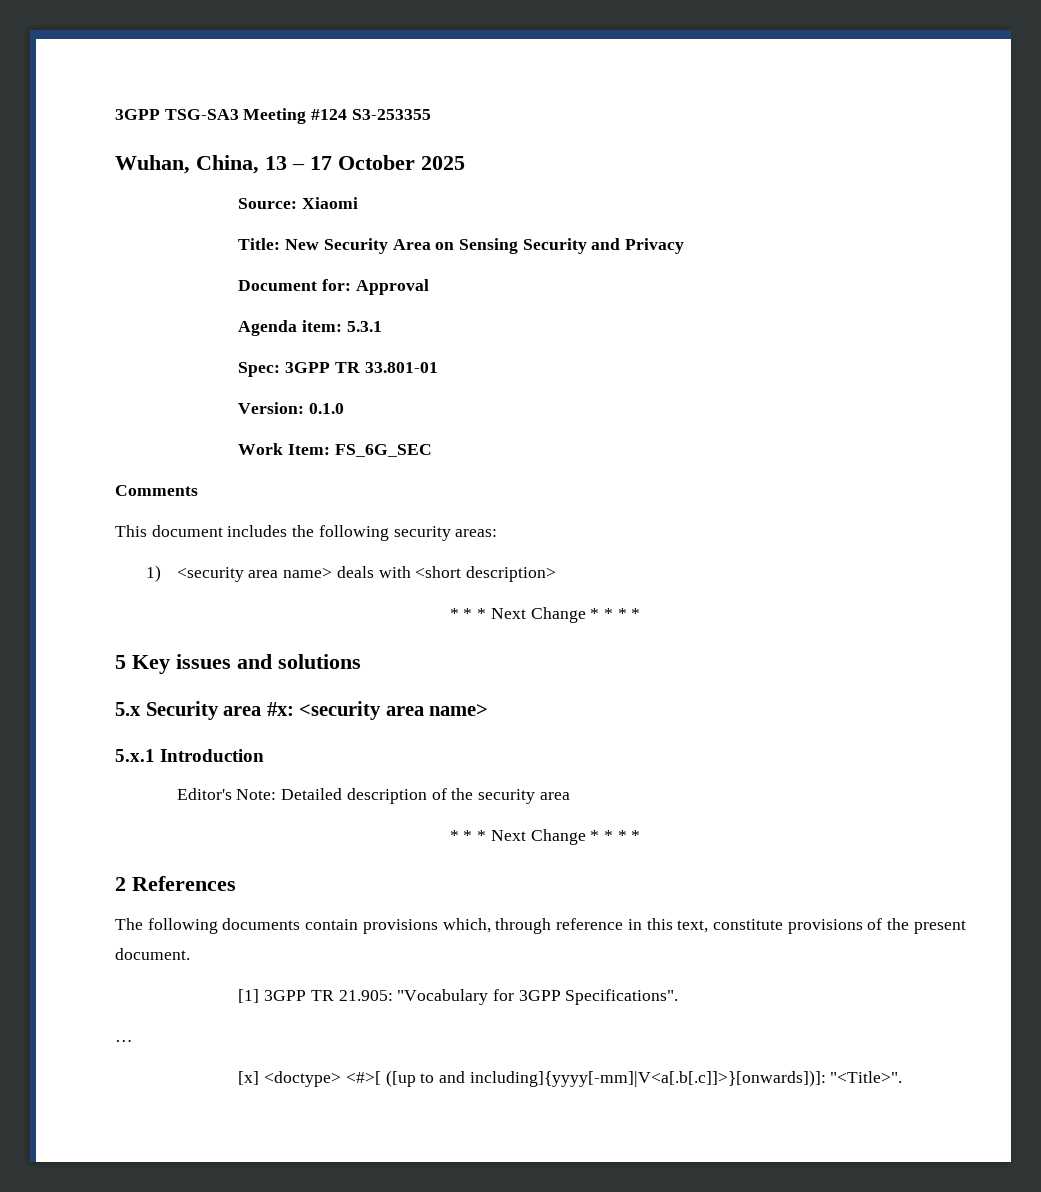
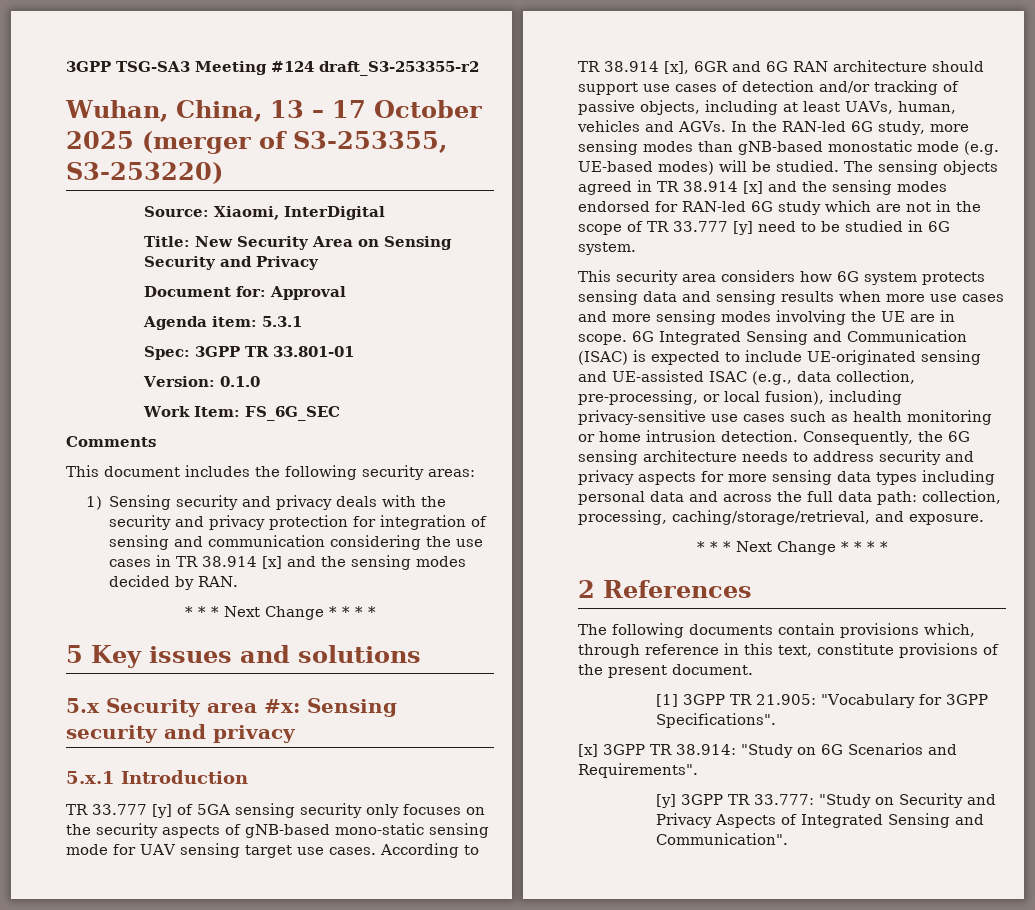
- 3GPP TSG-SA3 Meeting #124 S3-253355
+ 3GPP TSG-SA3 Meeting #124 draft_S3-253355-r2
- Wuhan, China, 13 – 17 October 2025
+ Wuhan, China, 13 – 17 October 2025 (merger of S3-253355, S3-253220)
- Source: Xiaomi
+ Source: Xiaomi, InterDigital
- 1) <security area name> deals with <short description>
+ 1) Sensing security and privacy deals with the security and privacy protection for integration of sensing and communication considering the use cases in TR 38.914 [x] and the sensing modes decided by RAN.
- 5.x Security area #x: <security area name>
+ 5.x Security area #x: Sensing security and privacy
  5.x.1 Introduction
- Editor's Note: Detailed description of the security area
+ TR 33.777 [y] of 5GA sensing security only focuses on the security aspects of gNB-based mono-static sensing mode for UAV sensing target use cases. According to TR 38.914 [x], 6GR and 6G RAN architecture should support use cases of detection and/or tracking of passive objects, including at least UAVs, human, vehicles and AGVs. In the RAN-led 6G study, more sensing modes than gNB-based monostatic mode (e.g. UE-based modes) will be studied. The sensing objects agreed in TR 38.914 [x] and the sensing modes endorsed for RAN-led 6G study which are not in the scope of TR 33.777 [y] need to be studied in 6G system.
+ This security area considers how 6G system protects sensing data and sensing results when more use cases and more sensing modes involving the UE are in scope. 6G Integrated Sensing and Communication (ISAC) is expected to include UE‑originated sensing and UE‑assisted ISAC (e.g., data collection, pre‑processing, or local fusion), including privacy‑sensitive use cases such as health monitoring or home intrusion detection. Consequently, the 6G sensing architecture needs to address security and privacy aspects for more sensing data types including personal data and across the full data path: collection, processing, caching/storage/retrieval, and exposure.
- …
- [x] <doctype> <#>[ ([up to and including]{yyyy[-mm]|V<a[.b[.c]]>}[onwards])]: "<Title>".
+ [x] 3GPP TR 38.914: "Study on 6G Scenarios and Requirements".
+ [y] 3GPP TR 33.777: "Study on Security and Privacy Aspects of Integrated Sensing and Communication".

